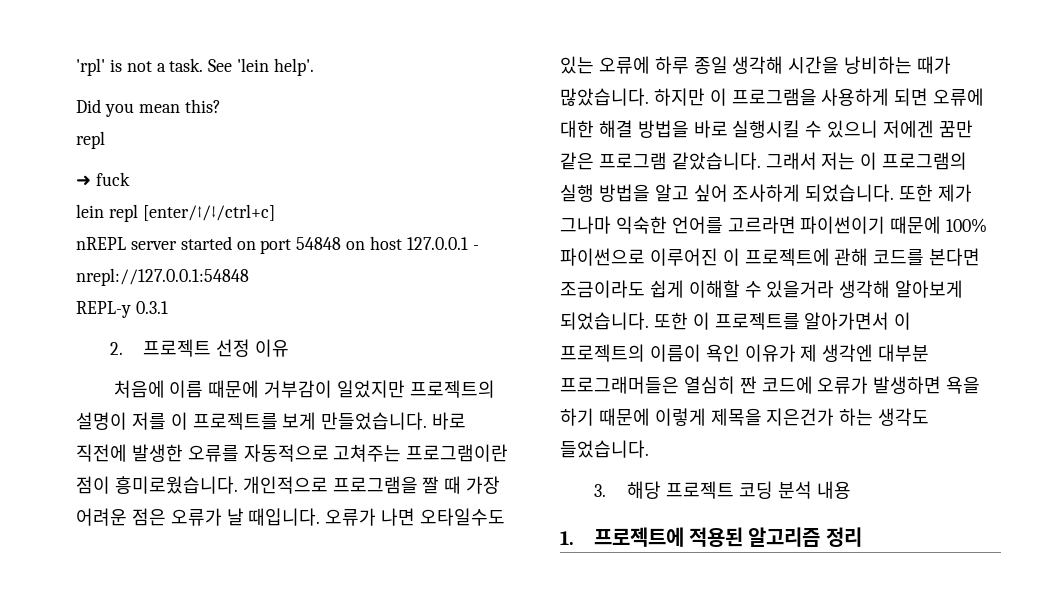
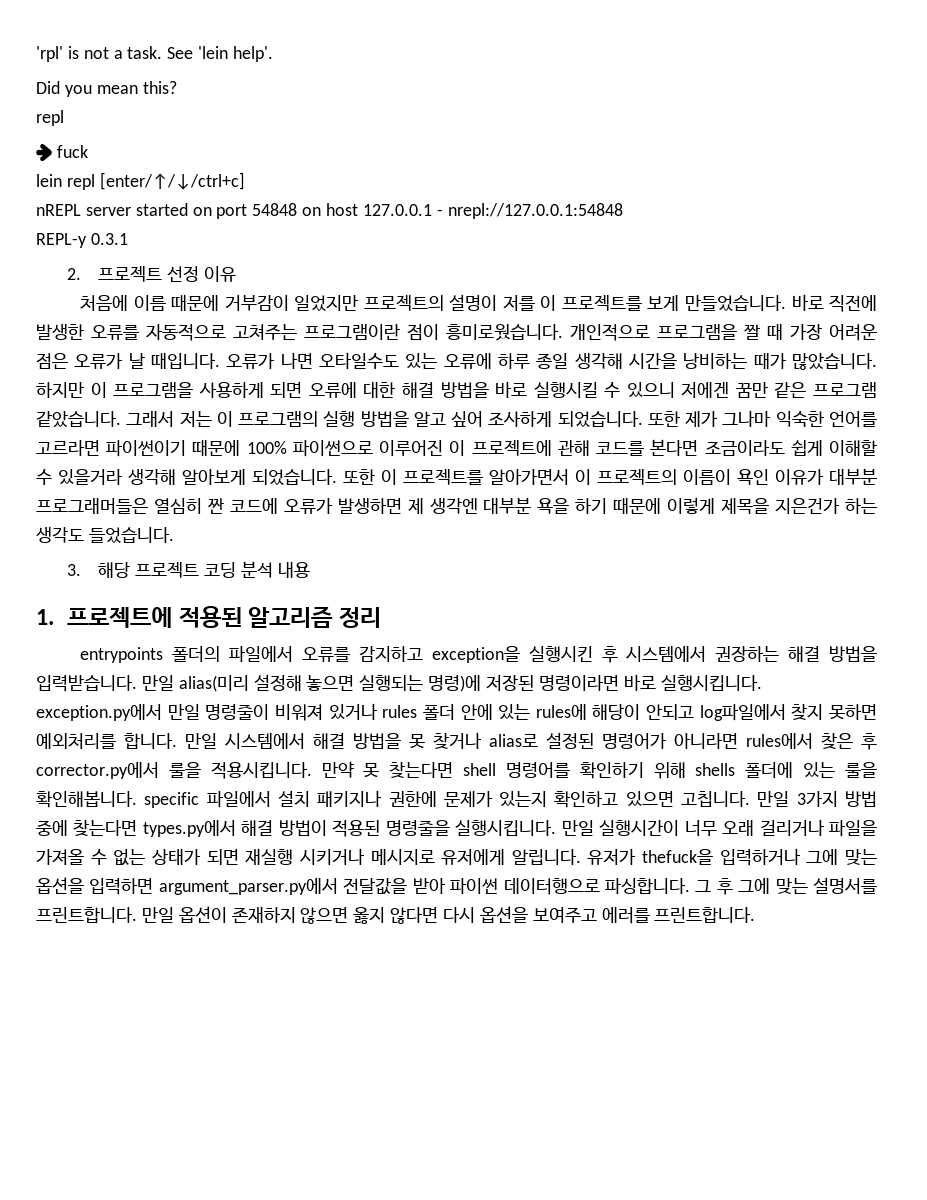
- 또한 이 프로젝트를 알아가면서 이 프로젝트의 이름이 욕인 이유가 제 생각엔 대부분 프로그래머들은 열심히 짠 코드에 오류가 발생하면 욕을 하기 때문에 이렇게 제목을 지은건가 하는 생각도 들었습니다.
+ 또한 이 프로젝트를 알아가면서 이 프로젝트의 이름이 욕인 이유가 대부분 프로그래머들은 열심히 짠 코드에 오류가 발생하면 제 생각엔 대부분 욕을 하기 때문에 이렇게 제목을 지은건가 하는 생각도 들었습니다.
+ entrypoints 폴더의 파일에서 오류를 감지하고 exception을 실행시킨 후 시스템에서 권장하는 해결 방법을 입력받습니다. 만일 alias(미리 설정해 놓으면 실행되는 명령)에 저장된 명령이라면 바로 실행시킵니다. exception.py에서 만일 명령줄이 비워져 있거나 rules 폴더 안에 있는 rules에 해당이 안되고 log파일에서 찾지 못하면 예외처리를 합니다. 만일 시스템에서 해결 방법을 못 찾거나 alias로 설정된 명령어가 아니라면 rules에서 찾은 후 corrector.py에서 룰을 적용시킵니다. 만약 못 찾는다면 shell 명령어를 확인하기 위해 shells 폴더에 있는 룰을 확인해봅니다. specific 파일에서 설치 패키지나 권한에 문제가 있는지 확인하고 있으면 고칩니다. 만일 3가지 방법 중에 찾는다면 types.py에서 해결 방법이 적용된 명령줄을 실행시킵니다. 만일 실행시간이 너무 오래 걸리거나 파일을 가져올 수 없는 상태가 되면 재실행 시키거나 메시지로 유저에게 알립니다. 유저가 thefuck을 입력하거나 그에 맞는 옵션을 입력하면 argument_parser.py에서 전달값을 받아 파이썬 데이터행으로 파싱합니다. 그 후 그에 맞는 설명서를 프린트합니다. 만일 옵션이 존재하지 않으면 옳지 않다면 다시 옵션을 보여주고 에러를 프린트합니다.

